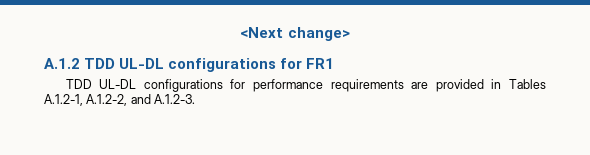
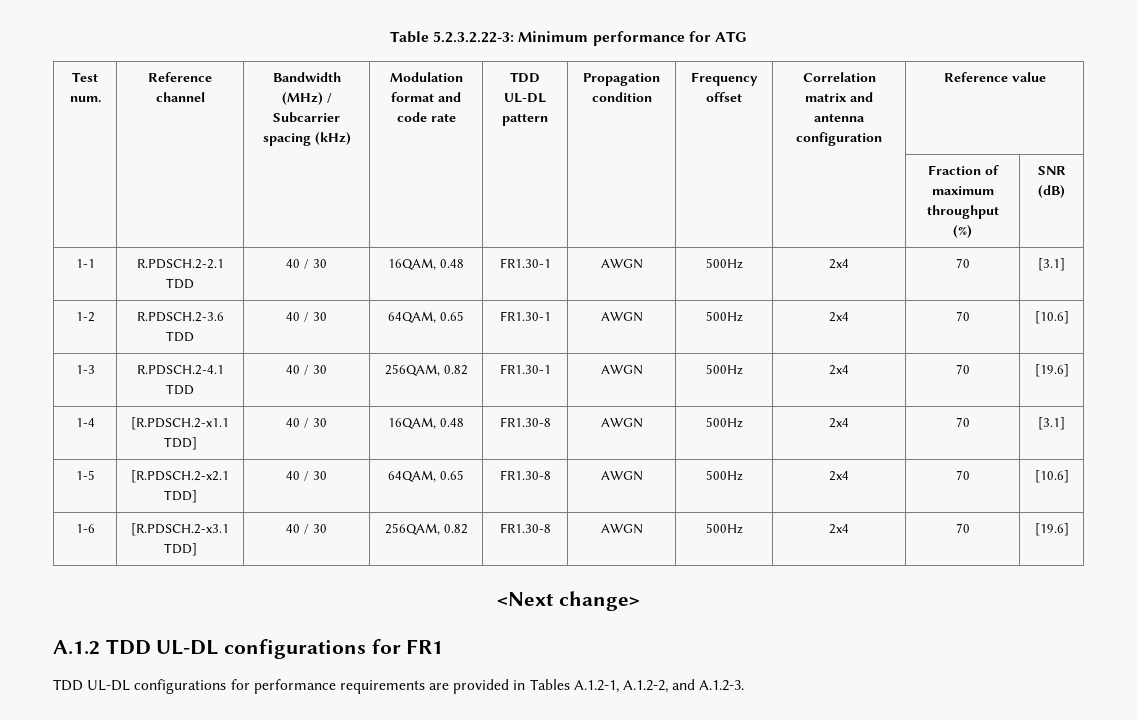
+ Table 5.2.3.2.22-3: Minimum performance for ATG
+ Test num. | Reference channel | Bandwidth (MHz) / Subcarrier spacing (kHz) | Modulation format and code rate | TDD UL-DL pattern | Propagation condition | Frequency offset | Correlation matrix and antenna configuration | Reference value
+ | | | | | | | | Fraction of maximum throughput (%) | SNR (dB)
+ 1-1 | R.PDSCH.2-2.1 TDD | 40 / 30 | 16QAM, 0.48 | FR1.30-1 | AWGN | 500Hz | 2x4 | 70 | [3.1]
+ 1-2 | R.PDSCH.2-3.6 TDD | 40 / 30 | 64QAM, 0.65 | FR1.30-1 | AWGN | 500Hz | 2x4 | 70 | [10.6]
+ 1-3 | R.PDSCH.2-4.1 TDD | 40 / 30 | 256QAM, 0.82 | FR1.30-1 | AWGN | 500Hz | 2x4 | 70 | [19.6]
+ 1-4 | [R.PDSCH.2-x1.1 TDD] | 40 / 30 | 16QAM, 0.48 | FR1.30-8 | AWGN | 500Hz | 2x4 | 70 | [3.1]
+ 1-5 | [R.PDSCH.2-x2.1 TDD] | 40 / 30 | 64QAM, 0.65 | FR1.30-8 | AWGN | 500Hz | 2x4 | 70 | [10.6]
+ 1-6 | [R.PDSCH.2-x3.1 TDD] | 40 / 30 | 256QAM, 0.82 | FR1.30-8 | AWGN | 500Hz | 2x4 | 70 | [19.6]

